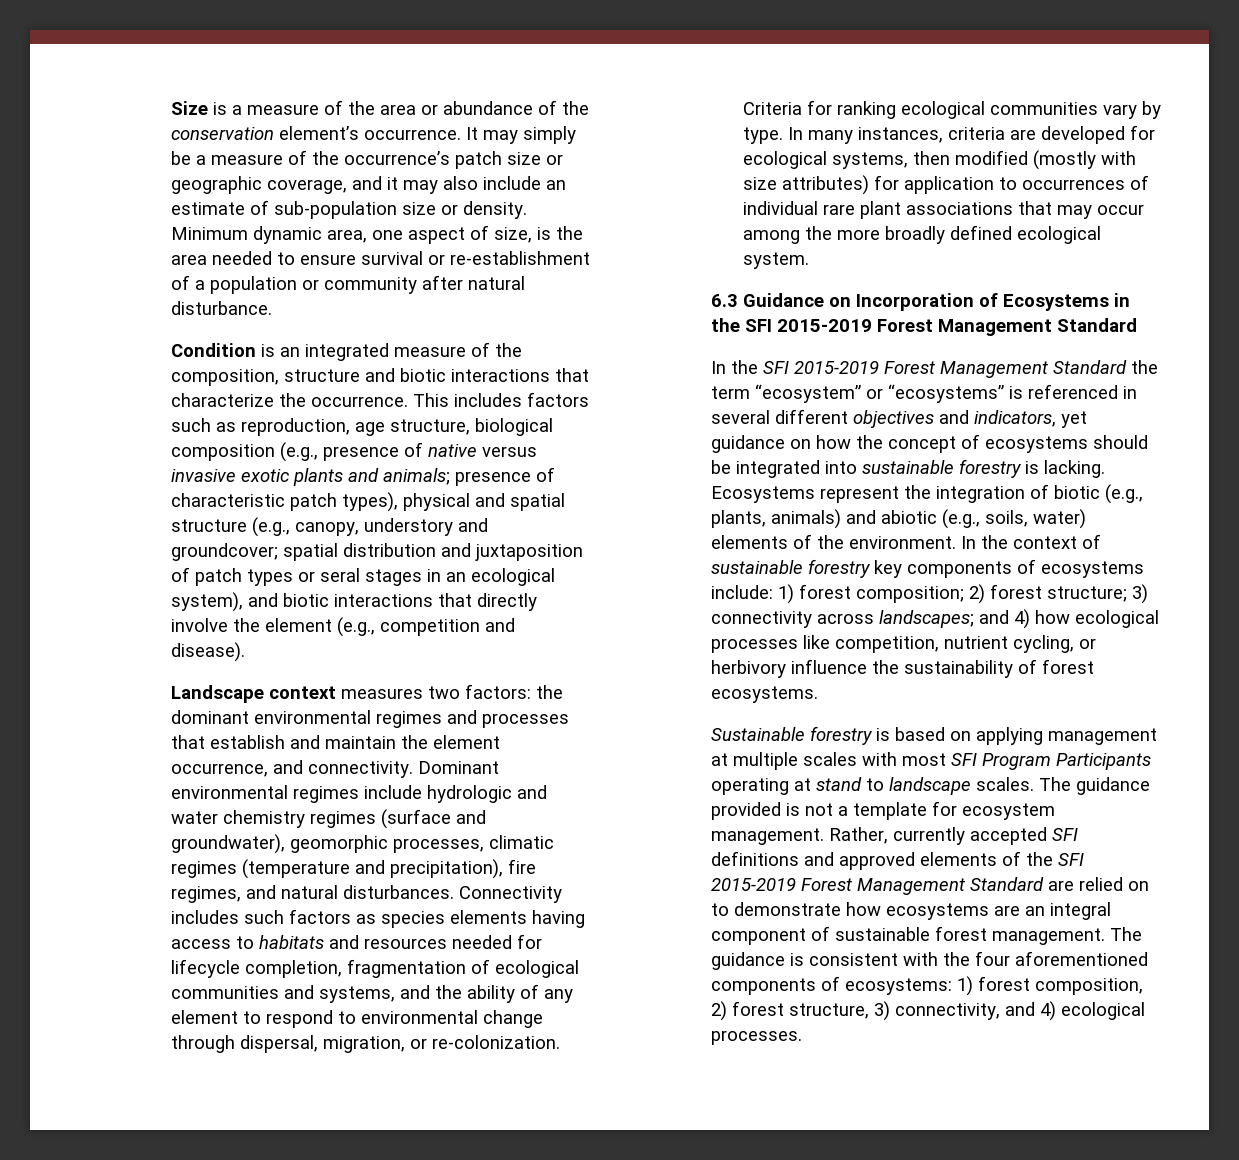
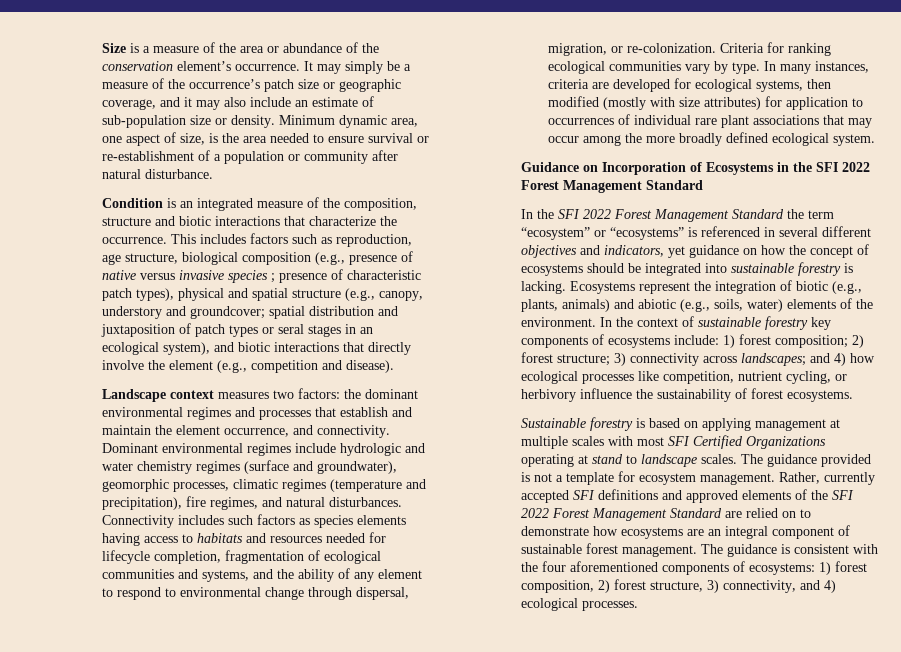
- This includes factors such as reproduction, age structure, biological composition (e.g., presence of native versus invasive exotic plants and animals; presence of characteristic patch types), physical and spatial structure (e.g., canopy, understory and groundcover; spatial distribution and juxtaposition of patch types or seral stages in an ecological system), and biotic interactions that directly involve the element (e.g., competition and disease).
+ This includes factors such as reproduction, age structure, biological composition (e.g., presence of native versus invasive species ; presence of characteristic patch types), physical and spatial structure (e.g., canopy, understory and groundcover; spatial distribution and juxtaposition of patch types or seral stages in an ecological system), and biotic interactions that directly involve the element (e.g., competition and disease).
- 6.3 Guidance on Incorporation of Ecosystems in the SFI 2015-2019 Forest Management Standard
+ Guidance on Incorporation of Ecosystems in the SFI 2022 Forest Management Standard
- In the SFI 2015-2019 Forest Management Standard the term “ecosystem” or “ecosystems” is referenced in several different objectives and indicators, yet guidance on how the concept of ecosystems should be integrated into sustainable forestry is lacking.
+ In the SFI 2022 Forest Management Standard the term “ecosystem” or “ecosystems” is referenced in several different objectives and indicators, yet guidance on how the concept of ecosystems should be integrated into sustainable forestry is lacking.
- Sustainable forestry is based on applying management at multiple scales with most SFI Program Participants operating at stand to landscape scales.
+ Sustainable forestry is based on applying management at multiple scales with most SFI Certified Organizations operating at stand to landscape scales.
- Rather, currently accepted SFI definitions and approved elements of the SFI 2015-2019 Forest Management Standard are relied on to demonstrate how ecosystems are an integral component of sustainable forest management.
+ Rather, currently accepted SFI definitions and approved elements of the SFI 2022 Forest Management Standard are relied on to demonstrate how ecosystems are an integral component of sustainable forest management.

